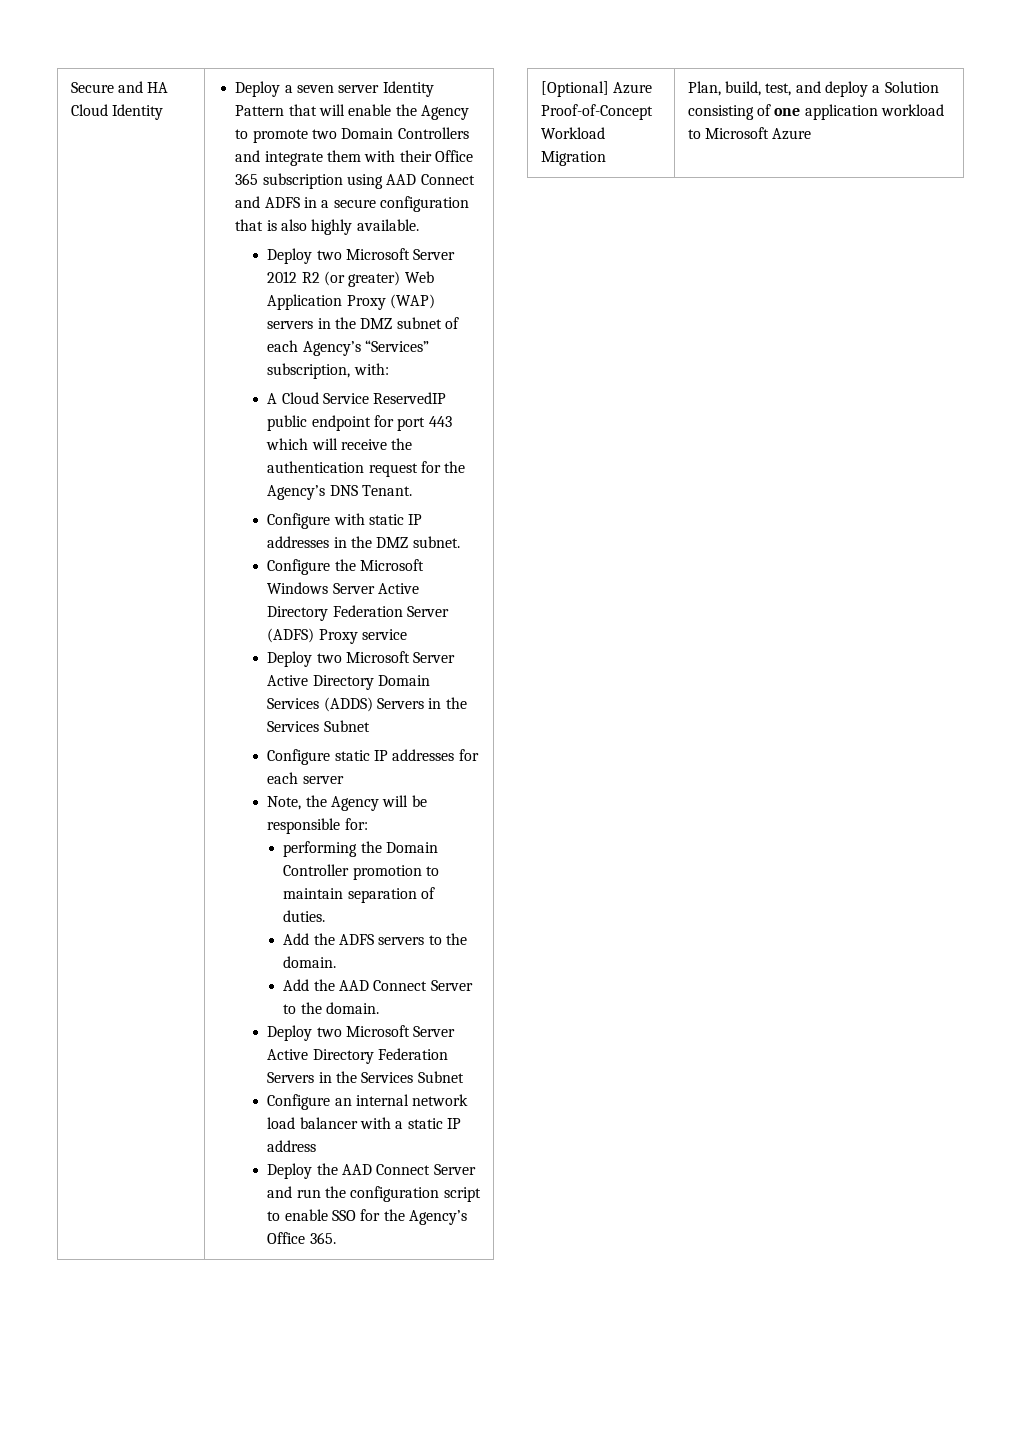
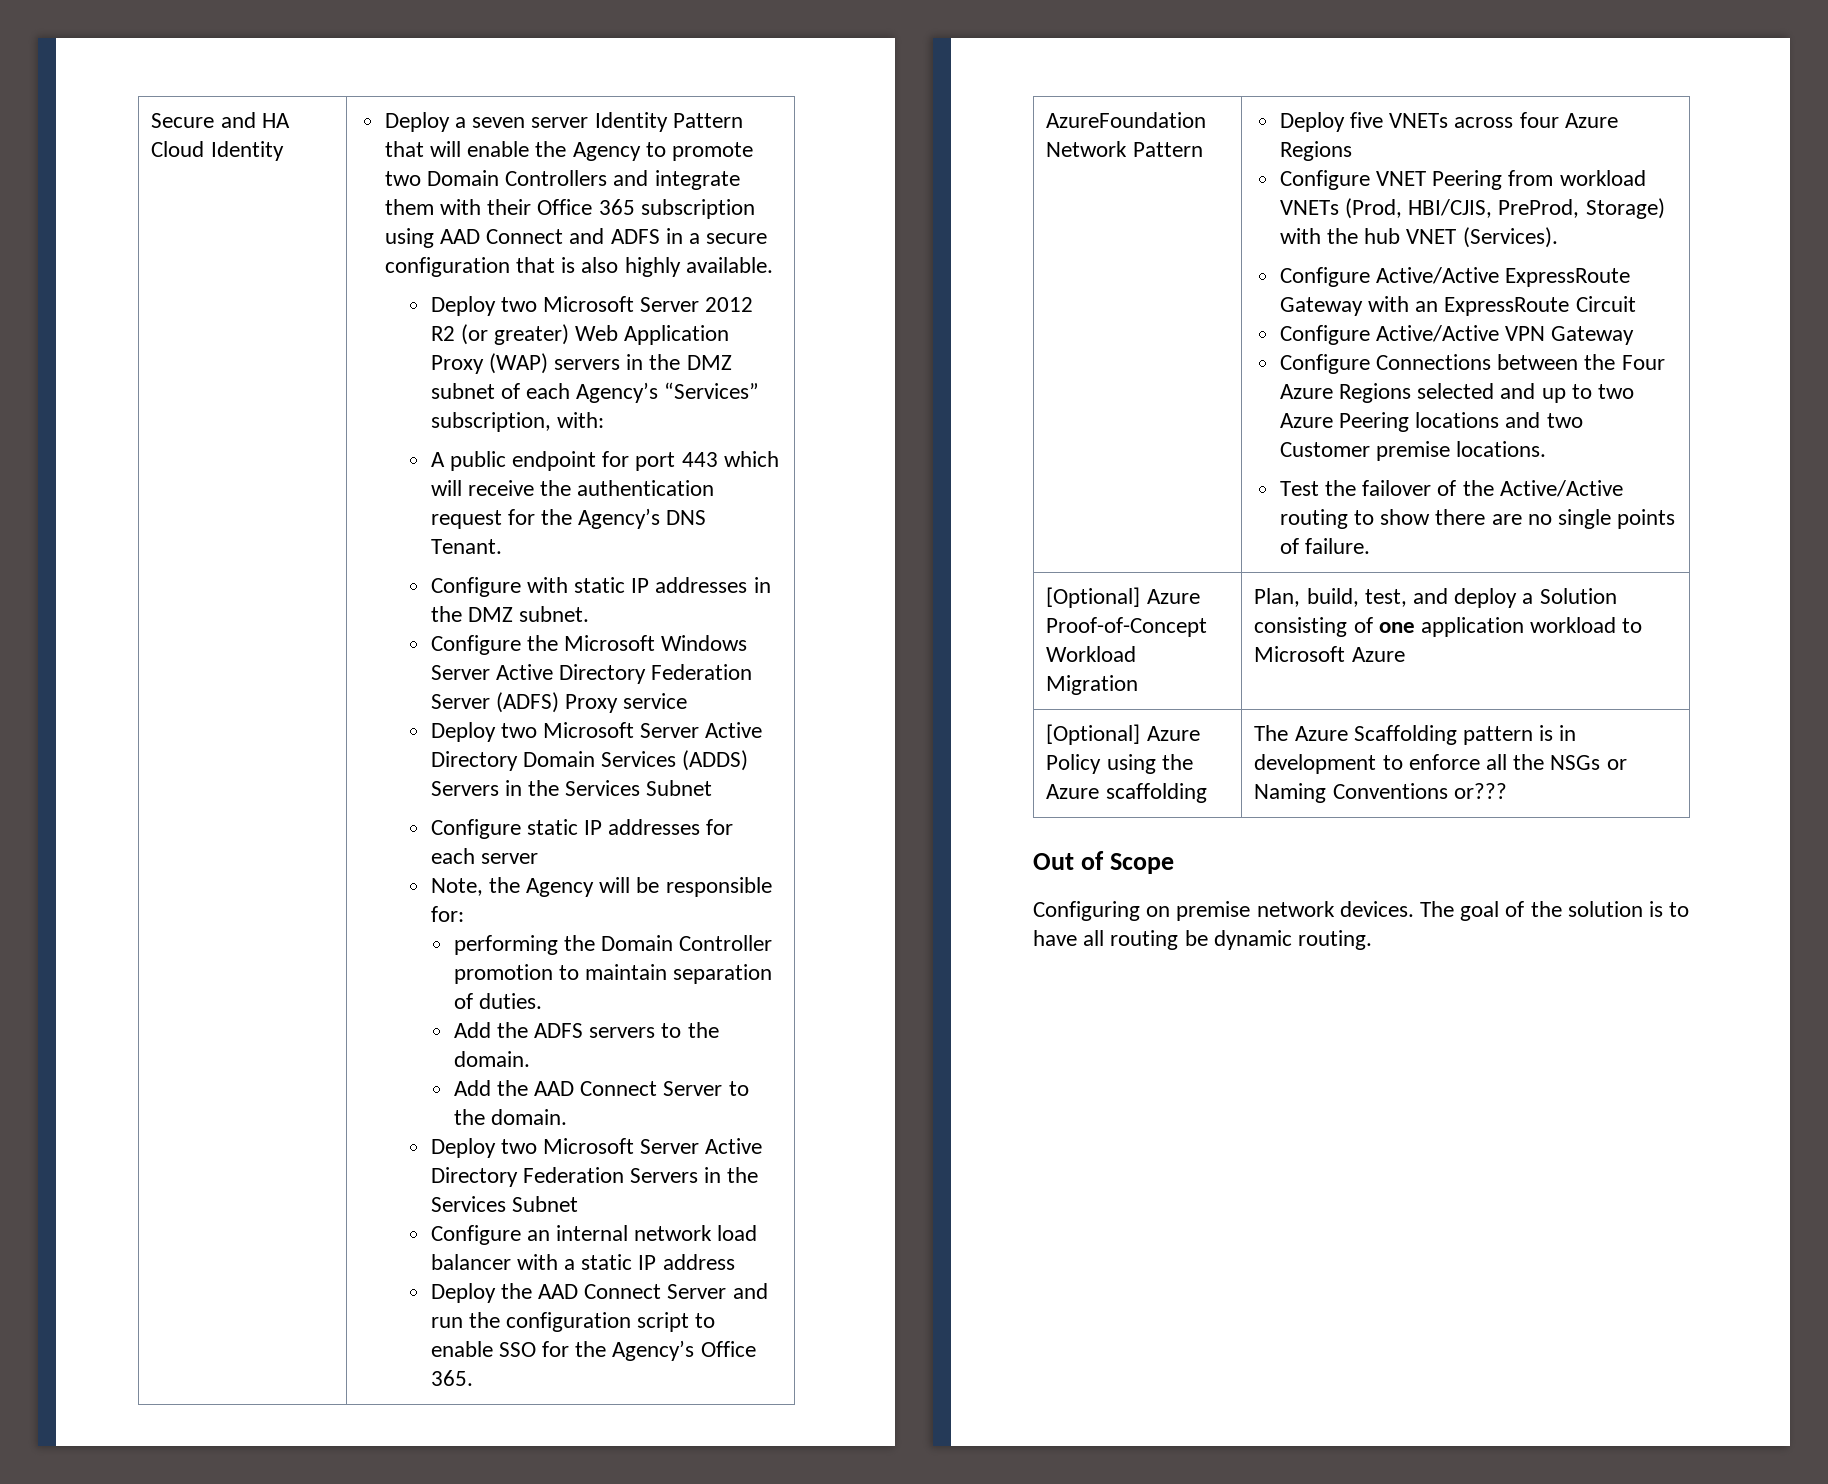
- A Cloud Service ReservedIP public endpoint for port 443 which will receive the authentication request for the Agency’s DNS Tenant.
+ A public endpoint for port 443 which will receive the authentication request for the Agency’s DNS Tenant.
+ AzureFoundation Network Pattern | Deploy five VNETs across four Azure Regions
+ Configure VNET Peering from workload VNETs (Prod, HBI/CJIS, PreProd, Storage) with the hub VNET (Services).
+ Configure Active/Active ExpressRoute Gateway with an ExpressRoute Circuit
+ Configure Active/Active VPN Gateway
+ Configure Connections between the Four Azure Regions selected and up to two Azure Peering locations and two Customer premise locations.
+ Test the failover of the Active/Active routing to show there are no single points of failure.
+ [Optional] Azure Policy using the Azure scaffolding | The Azure Scaffolding pattern is in development to enforce all the NSGs or Naming Conventions or???
+ Out of Scope
+ Configuring on premise network devices. The goal of the solution is to have all routing be dynamic routing.

